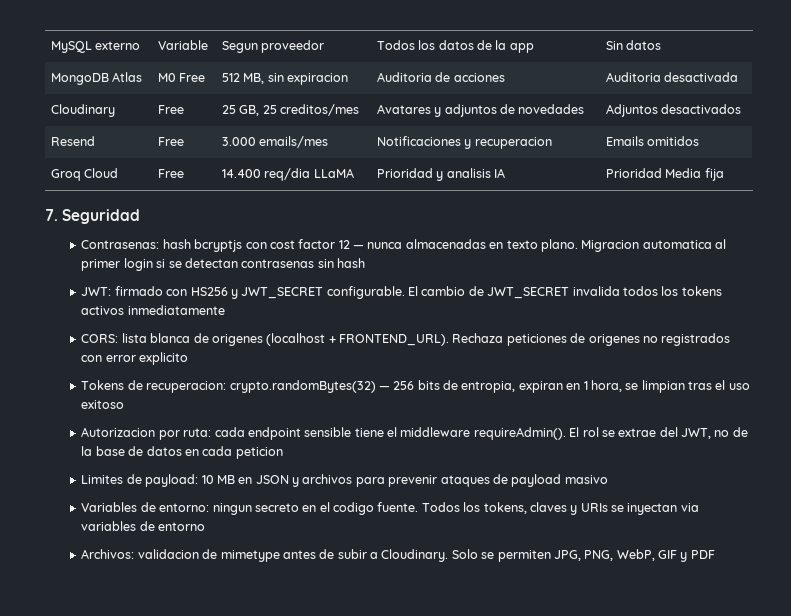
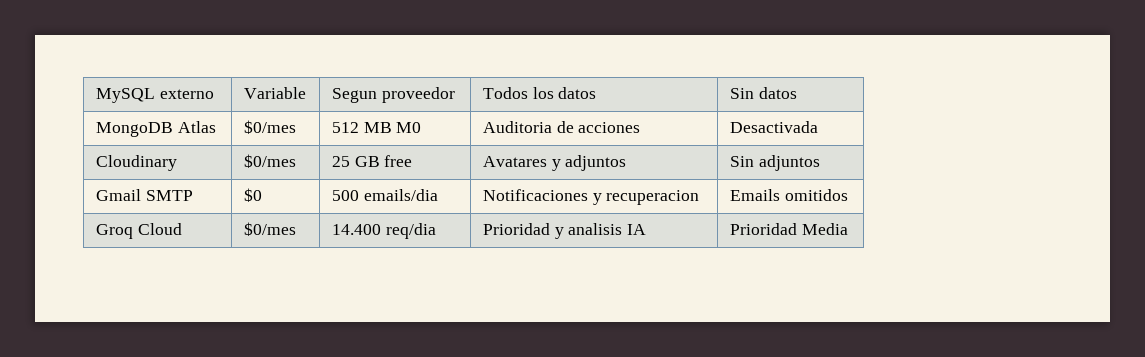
- MySQL externo | Variable | Segun proveedor | Todos los datos de la app | Sin datos
+ MySQL externo | Variable | Segun proveedor | Todos los datos | Sin datos
- MongoDB Atlas | M0 Free | 512 MB, sin expiracion | Auditoria de acciones | Auditoria desactivada
+ MongoDB Atlas | $0/mes | 512 MB M0 | Auditoria de acciones | Desactivada
- Cloudinary | Free | 25 GB, 25 creditos/mes | Avatares y adjuntos de novedades | Adjuntos desactivados
- Resend | Free | 3.000 emails/mes | Notificaciones y recuperacion | Emails omitidos
+ Cloudinary | $0/mes | 25 GB free | Avatares y adjuntos | Sin adjuntos
+ Gmail SMTP | $0 | 500 emails/dia | Notificaciones y recuperacion | Emails omitidos
- Groq Cloud | Free | 14.400 req/dia LLaMA | Prioridad y analisis IA | Prioridad Media fija
- 7. Seguridad
- Contrasenas: hash bcryptjs con cost factor 12 — nunca almacenadas en texto plano. Migracion automatica al primer login si se detectan contrasenas sin hash
- JWT: firmado con HS256 y JWT_SECRET configurable. El cambio de JWT_SECRET invalida todos los tokens activos inmediatamente
- CORS: lista blanca de origenes (localhost + FRONTEND_URL). Rechaza peticiones de origenes no registrados con error explicito
- Tokens de recuperacion: crypto.randomBytes(32) — 256 bits de entropia, expiran en 1 hora, se limpian tras el uso exitoso
- Autorizacion por ruta: cada endpoint sensible tiene el middleware requireAdmin(). El rol se extrae del JWT, no de la base de datos en cada peticion
- Limites de payload: 10 MB en JSON y archivos para prevenir ataques de payload masivo
- Variables de entorno: ningun secreto en el codigo fuente. Todos los tokens, claves y URIs se inyectan via variables de entorno
- Archivos: validacion de mimetype antes de subir a Cloudinary. Solo se permiten JPG, PNG, WebP, GIF y PDF
+ Groq Cloud | $0/mes | 14.400 req/dia | Prioridad y analisis IA | Prioridad Media

